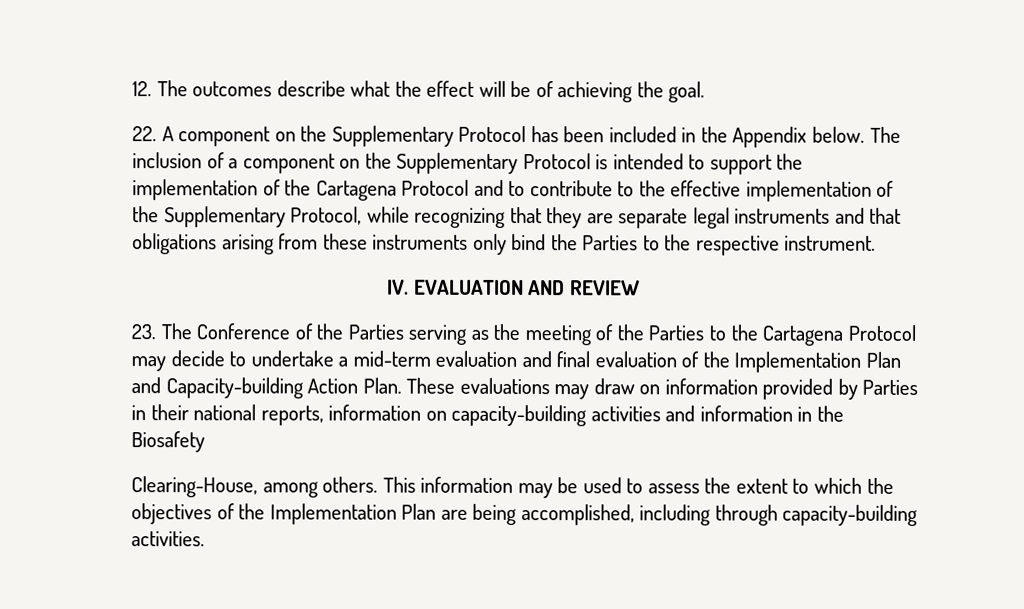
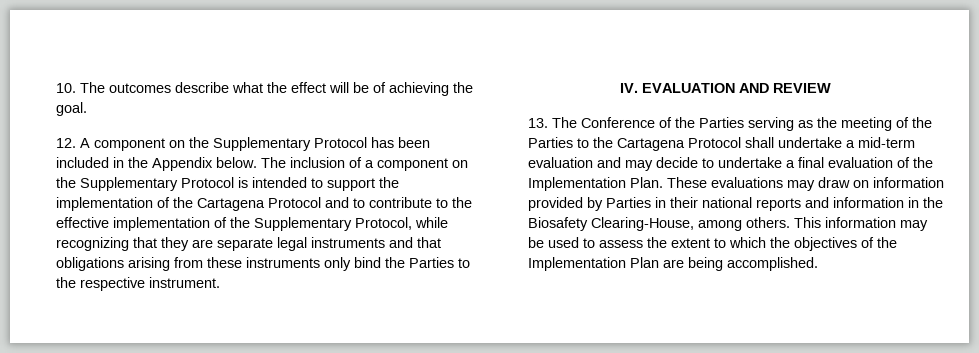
- 12. The outcomes describe what the effect will be of achieving the goal.
+ 10. The outcomes describe what the effect will be of achieving the goal.
- 22. A component on the Supplementary Protocol has been included in the Appendix below.
+ 12. A component on the Supplementary Protocol has been included in the Appendix below.
- 23. The Conference of the Parties serving as the meeting of the Parties to the Cartagena Protocol may decide to undertake a mid-term evaluation and final evaluation of the Implementation Plan and Capacity-building Action Plan.
+ 13. The Conference of the Parties serving as the meeting of the Parties to the Cartagena Protocol shall undertake a mid-term evaluation and may decide to undertake a final evaluation of the Implementation Plan.
- These evaluations may draw on information provided by Parties in their national reports, information on capacity-building activities and information in the Biosafety
- Clearing-House, among others.
+ These evaluations may draw on information provided by Parties in their national reports and information in the Biosafety Clearing-House, among others.
- This information may be used to assess the extent to which the objectives of the Implementation Plan are being accomplished, including through capacity-building activities.
+ This information may be used to assess the extent to which the objectives of the Implementation Plan are being accomplished.

